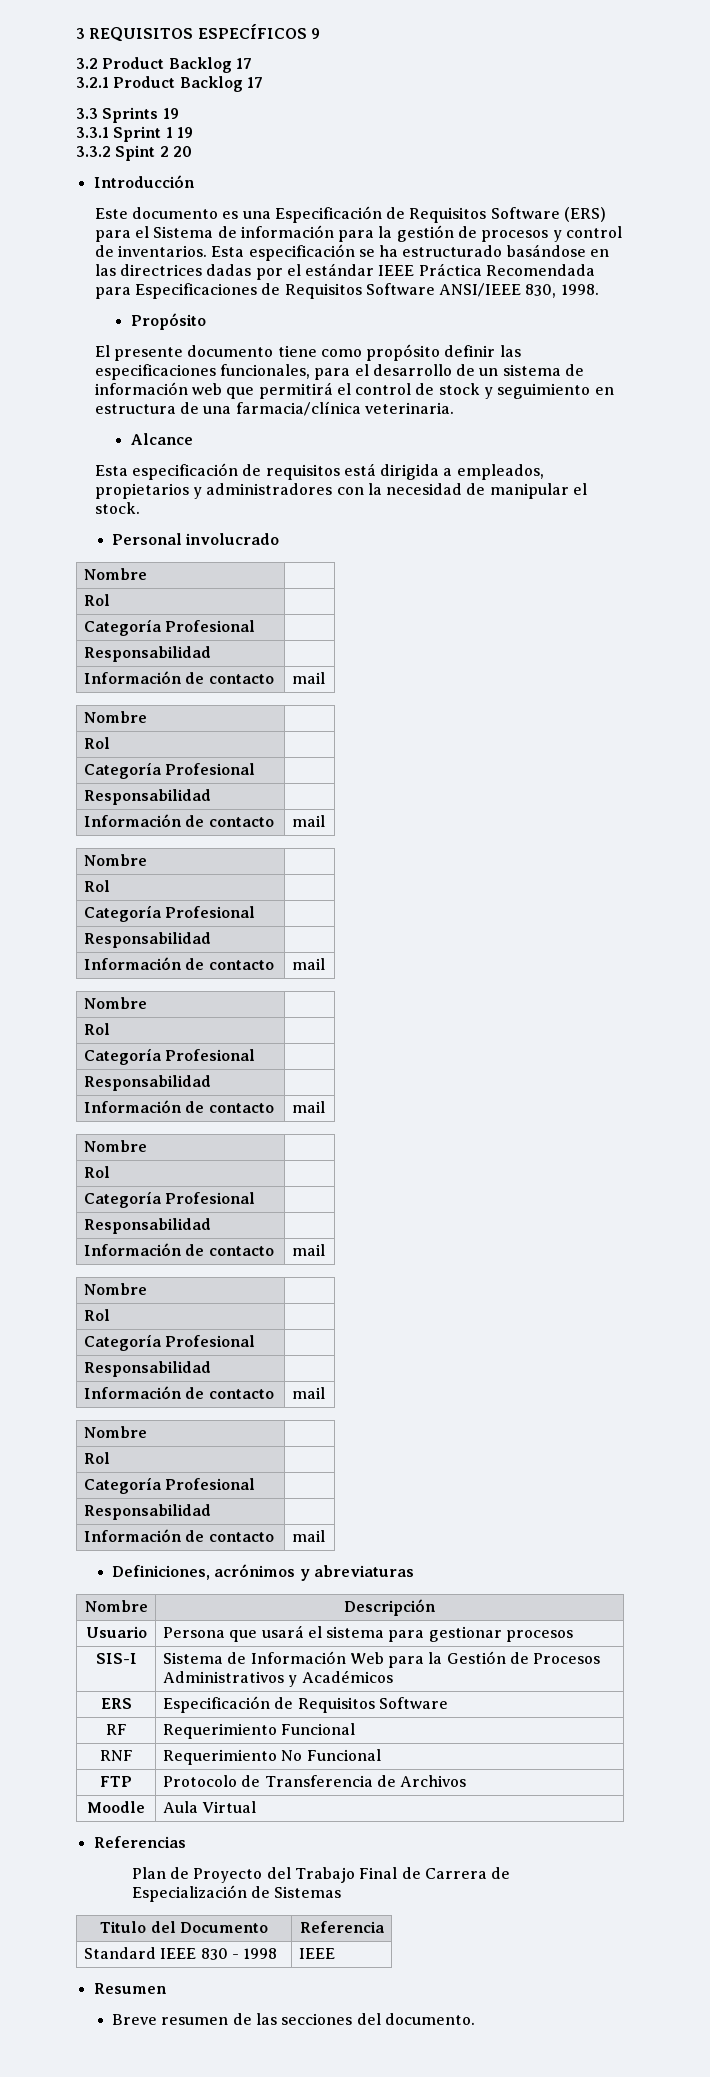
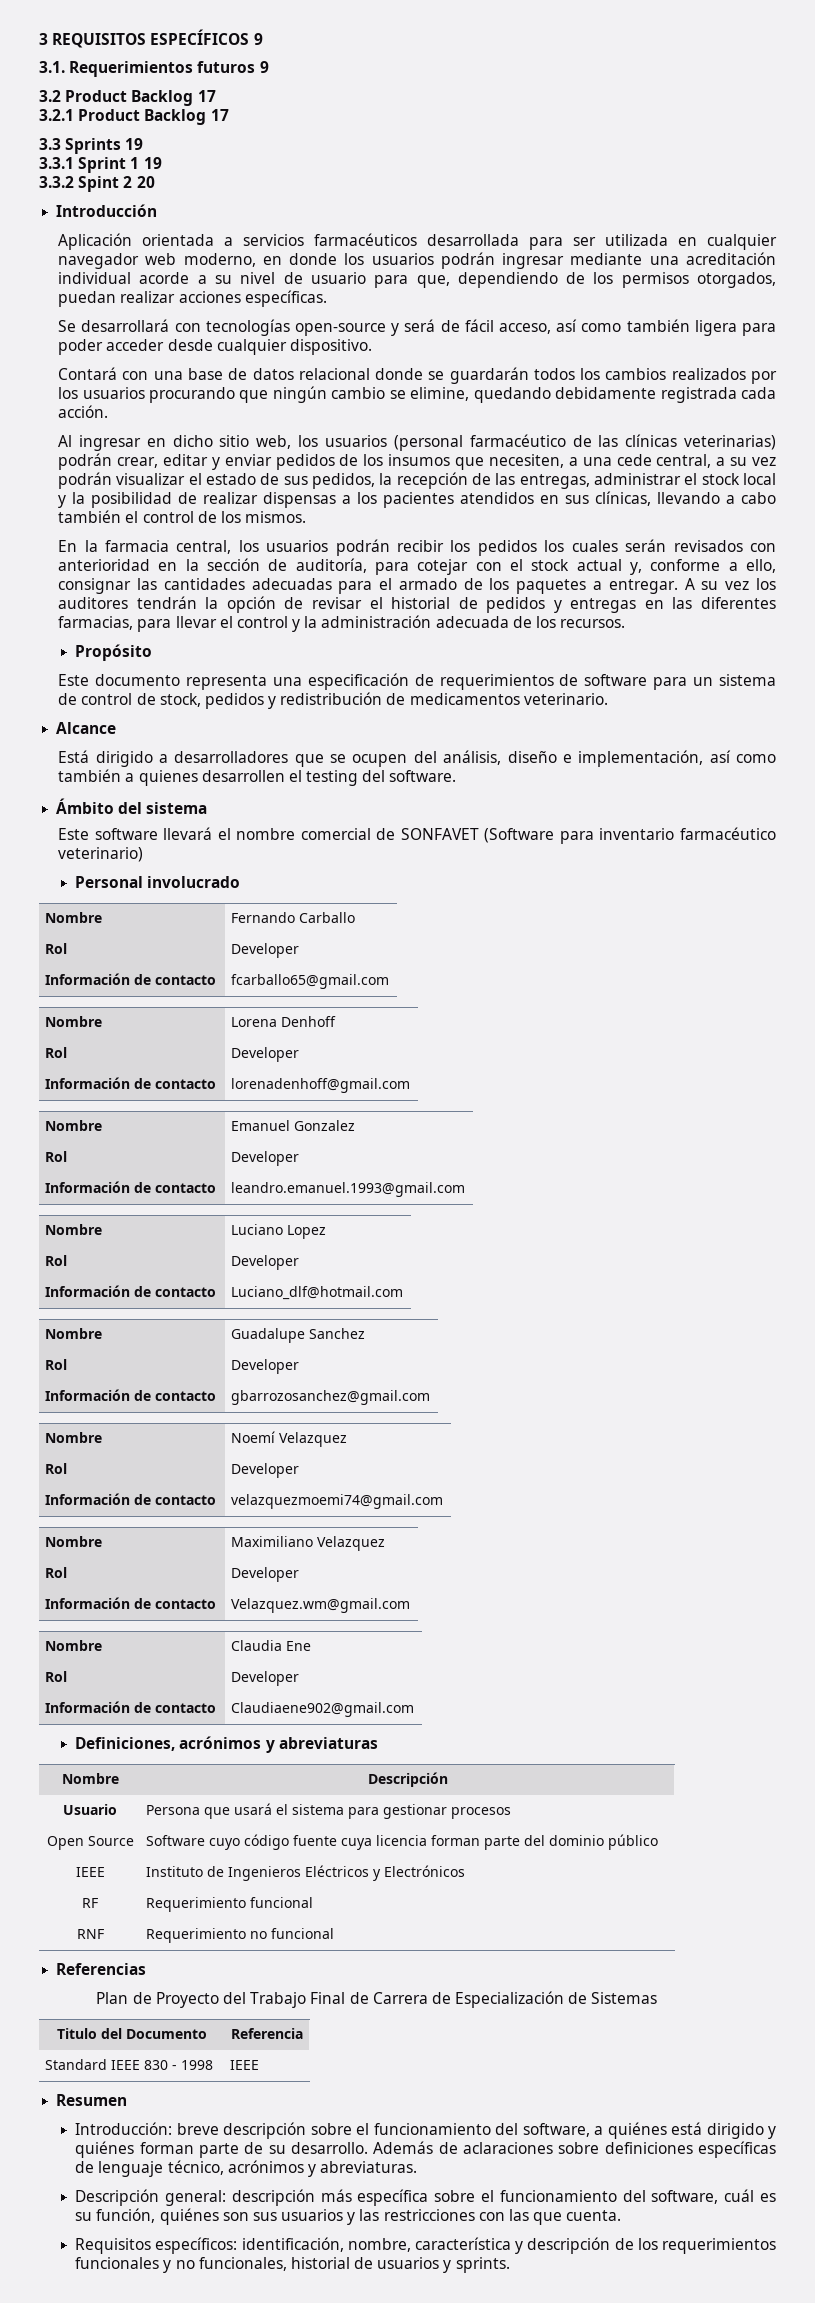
+ 3.1. Requerimientos futuros 9
- Este documento es una Especificación de Requisitos Software (ERS) para el Sistema de información para la gestión de procesos y control de inventarios. Esta especificación se ha estructurado basándose en las directrices dadas por el estándar IEEE Práctica Recomendada para Especificaciones de Requisitos Software ANSI/IEEE 830, 1998.
+ Aplicación orientada a servicios farmacéuticos desarrollada para ser utilizada en cualquier navegador web moderno, en donde los usuarios podrán ingresar mediante una acreditación individual acorde a su nivel de usuario para que, dependiendo de los permisos otorgados, puedan realizar acciones específicas.
+ Se desarrollará con tecnologías open-source y será de fácil acceso, así como también ligera para poder acceder desde cualquier dispositivo.
+ Contará con una base de datos relacional donde se guardarán todos los cambios realizados por los usuarios procurando que ningún cambio se elimine, quedando debidamente registrada cada acción.
+ Al ingresar en dicho sitio web, los usuarios (personal farmacéutico de las clínicas veterinarias) podrán crear, editar y enviar pedidos de los insumos que necesiten, a una cede central, a su vez podrán visualizar el estado de sus pedidos, la recepción de las entregas, administrar el stock local y la posibilidad de realizar dispensas a los pacientes atendidos en sus clínicas, llevando a cabo también el control de los mismos.
+ En la farmacia central, los usuarios podrán recibir los pedidos los cuales serán revisados con anterioridad en la sección de auditoría, para cotejar con el stock actual y, conforme a ello, consignar las cantidades adecuadas para el armado de los paquetes a entregar. A su vez los auditores tendrán la opción de revisar el historial de pedidos y entregas en las diferentes farmacias, para llevar el control y la administración adecuada de los recursos.
  Propósito
- El presente documento tiene como propósito definir las especificaciones funcionales, para el desarrollo de un sistema de información web que permitirá el control de stock y seguimiento en estructura de una farmacia/clínica veterinaria.
+ Este documento representa una especificación de requerimientos de software para un sistema de control de stock, pedidos y redistribución de medicamentos veterinario.
  Alcance
- Esta especificación de requisitos está dirigida a empleados, propietarios y administradores con la necesidad de manipular el stock.
+ Está dirigido a desarrolladores que se ocupen del análisis, diseño e implementación, así como también a quienes desarrollen el testing del software.
+ Ámbito del sistema
+ Este software llevará el nombre comercial de SONFAVET (Software para inventario farmacéutico veterinario)
  Personal involucrado
- Nombre |
- Rol |
- Categoría Profesional |
- Responsabilidad |
- Información de contacto | mail
- Nombre |
- Rol |
- Categoría Profesional |
- Responsabilidad |
- Información de contacto | mail
- Nombre |
- Rol |
- Categoría Profesional |
- Responsabilidad |
- Información de contacto | mail
- Nombre |
- Rol |
- Categoría Profesional |
- Responsabilidad |
- Información de contacto | mail
- Nombre |
- Rol |
- Categoría Profesional |
- Responsabilidad |
- Información de contacto | mail
- Nombre |
- Rol |
- Categoría Profesional |
- Responsabilidad |
- Información de contacto | mail
- Nombre |
- Rol |
- Categoría Profesional |
- Responsabilidad |
- Información de contacto | mail
+ Nombre | Fernando Carballo
+ Rol | Developer
+ Información de contacto | fcarballo65@gmail.com
+ Nombre | Lorena Denhoff
+ Rol | Developer
+ Información de contacto | lorenadenhoff@gmail.com
+ Nombre | Emanuel Gonzalez
+ Rol | Developer
+ Información de contacto | leandro.emanuel.1993@gmail.com
+ Nombre | Luciano Lopez
+ Rol | Developer
+ Información de contacto | Luciano_dlf@hotmail.com
+ Nombre | Guadalupe Sanchez
+ Rol | Developer
+ Información de contacto | gbarrozosanchez@gmail.com
+ Nombre | Noemí Velazquez
+ Rol | Developer
+ Información de contacto | velazquezmoemi74@gmail.com
+ Nombre | Maximiliano Velazquez
+ Rol | Developer
+ Información de contacto | Velazquez.wm@gmail.com
+ Nombre | Claudia Ene
+ Rol | Developer
+ Información de contacto | Claudiaene902@gmail.com
- SIS-I | Sistema de Información Web para la Gestión de Procesos Administrativos y Académicos
- ERS | Especificación de Requisitos Software
+ Open Source | Software cuyo código fuente cuya licencia forman parte del dominio público
+ IEEE | Instituto de Ingenieros Eléctricos y Electrónicos
- RF | Requerimiento Funcional
+ RF | Requerimiento funcional
- RNF | Requerimiento No Funcional
- FTP | Protocolo de Transferencia de Archivos
- Moodle | Aula Virtual
+ RNF | Requerimiento no funcional
- Breve resumen de las secciones del documento.
+ Introducción: breve descripción sobre el funcionamiento del software, a quiénes está dirigido y quiénes forman parte de su desarrollo. Además de aclaraciones sobre definiciones específicas de lenguaje técnico, acrónimos y abreviaturas.
+ Descripción general: descripción más específica sobre el funcionamiento del software, cuál es su función, quiénes son sus usuarios y las restricciones con las que cuenta.
+ Requisitos específicos: identificación, nombre, característica y descripción de los requerimientos funcionales y no funcionales, historial de usuarios y sprints.

